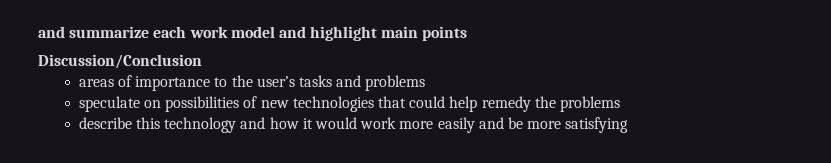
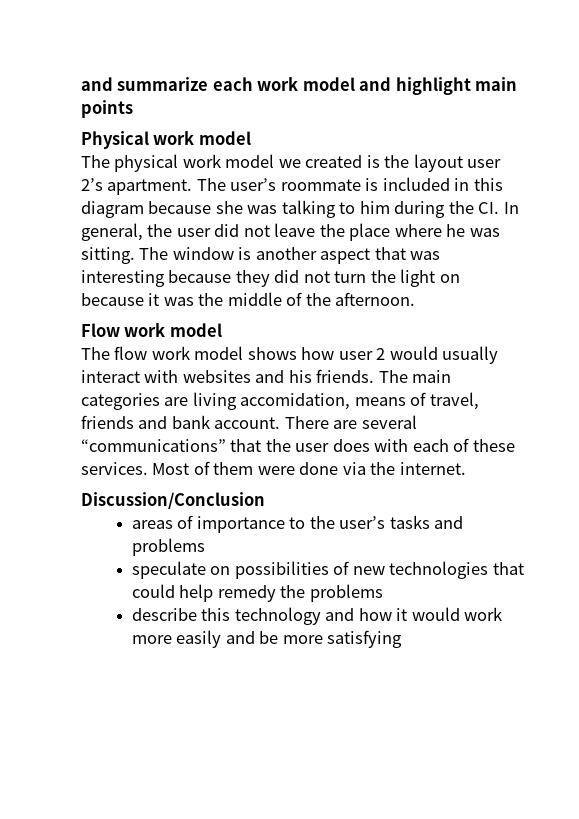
+ Physical work model
+ The physical work model we created is the layout user 2’s apartment. The user’s roommate is included in this diagram because she was talking to him during the CI. In general, the user did not leave the place where he was sitting. The window is another aspect that was interesting because they did not turn the light on because it was the middle of the afternoon.
+ Flow work model
+ The flow work model shows how user 2 would usually interact with websites and his friends. The main categories are living accomidation, means of travel, friends and bank account. There are several “communications” that the user does with each of these services. Most of them were done via the internet.

